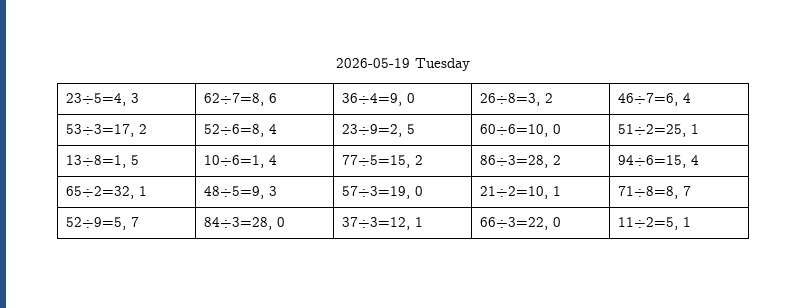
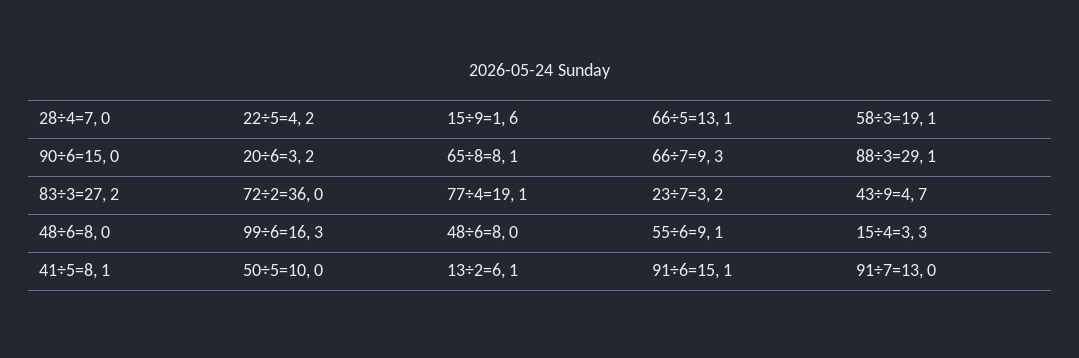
- 2026-05-19 Tuesday
- 23÷5=4, 3 | 62÷7=8, 6 | 36÷4=9, 0 | 26÷8=3, 2 | 46÷7=6, 4
- 53÷3=17, 2 | 52÷6=8, 4 | 23÷9=2, 5 | 60÷6=10, 0 | 51÷2=25, 1
- 13÷8=1, 5 | 10÷6=1, 4 | 77÷5=15, 2 | 86÷3=28, 2 | 94÷6=15, 4
- 65÷2=32, 1 | 48÷5=9, 3 | 57÷3=19, 0 | 21÷2=10, 1 | 71÷8=8, 7
- 52÷9=5, 7 | 84÷3=28, 0 | 37÷3=12, 1 | 66÷3=22, 0 | 11÷2=5, 1
+ 2026-05-24 Sunday
+ 28÷4=7, 0 | 22÷5=4, 2 | 15÷9=1, 6 | 66÷5=13, 1 | 58÷3=19, 1
+ 90÷6=15, 0 | 20÷6=3, 2 | 65÷8=8, 1 | 66÷7=9, 3 | 88÷3=29, 1
+ 83÷3=27, 2 | 72÷2=36, 0 | 77÷4=19, 1 | 23÷7=3, 2 | 43÷9=4, 7
+ 48÷6=8, 0 | 99÷6=16, 3 | 48÷6=8, 0 | 55÷6=9, 1 | 15÷4=3, 3
+ 41÷5=8, 1 | 50÷5=10, 0 | 13÷2=6, 1 | 91÷6=15, 1 | 91÷7=13, 0

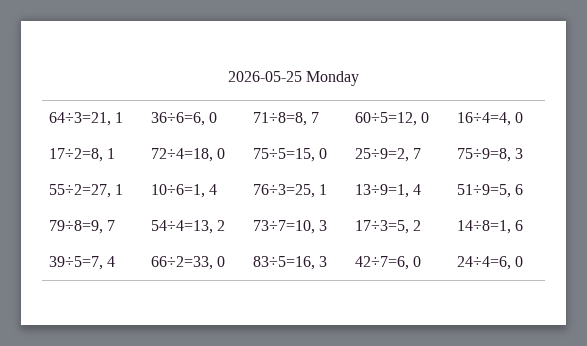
- 2026-05-24 Sunday
- 28÷4=7, 0 | 22÷5=4, 2 | 15÷9=1, 6 | 66÷5=13, 1 | 58÷3=19, 1
- 90÷6=15, 0 | 20÷6=3, 2 | 65÷8=8, 1 | 66÷7=9, 3 | 88÷3=29, 1
- 83÷3=27, 2 | 72÷2=36, 0 | 77÷4=19, 1 | 23÷7=3, 2 | 43÷9=4, 7
- 48÷6=8, 0 | 99÷6=16, 3 | 48÷6=8, 0 | 55÷6=9, 1 | 15÷4=3, 3
- 41÷5=8, 1 | 50÷5=10, 0 | 13÷2=6, 1 | 91÷6=15, 1 | 91÷7=13, 0
+ 2026-05-25 Monday
+ 64÷3=21, 1 | 36÷6=6, 0 | 71÷8=8, 7 | 60÷5=12, 0 | 16÷4=4, 0
+ 17÷2=8, 1 | 72÷4=18, 0 | 75÷5=15, 0 | 25÷9=2, 7 | 75÷9=8, 3
+ 55÷2=27, 1 | 10÷6=1, 4 | 76÷3=25, 1 | 13÷9=1, 4 | 51÷9=5, 6
+ 79÷8=9, 7 | 54÷4=13, 2 | 73÷7=10, 3 | 17÷3=5, 2 | 14÷8=1, 6
+ 39÷5=7, 4 | 66÷2=33, 0 | 83÷5=16, 3 | 42÷7=6, 0 | 24÷4=6, 0

